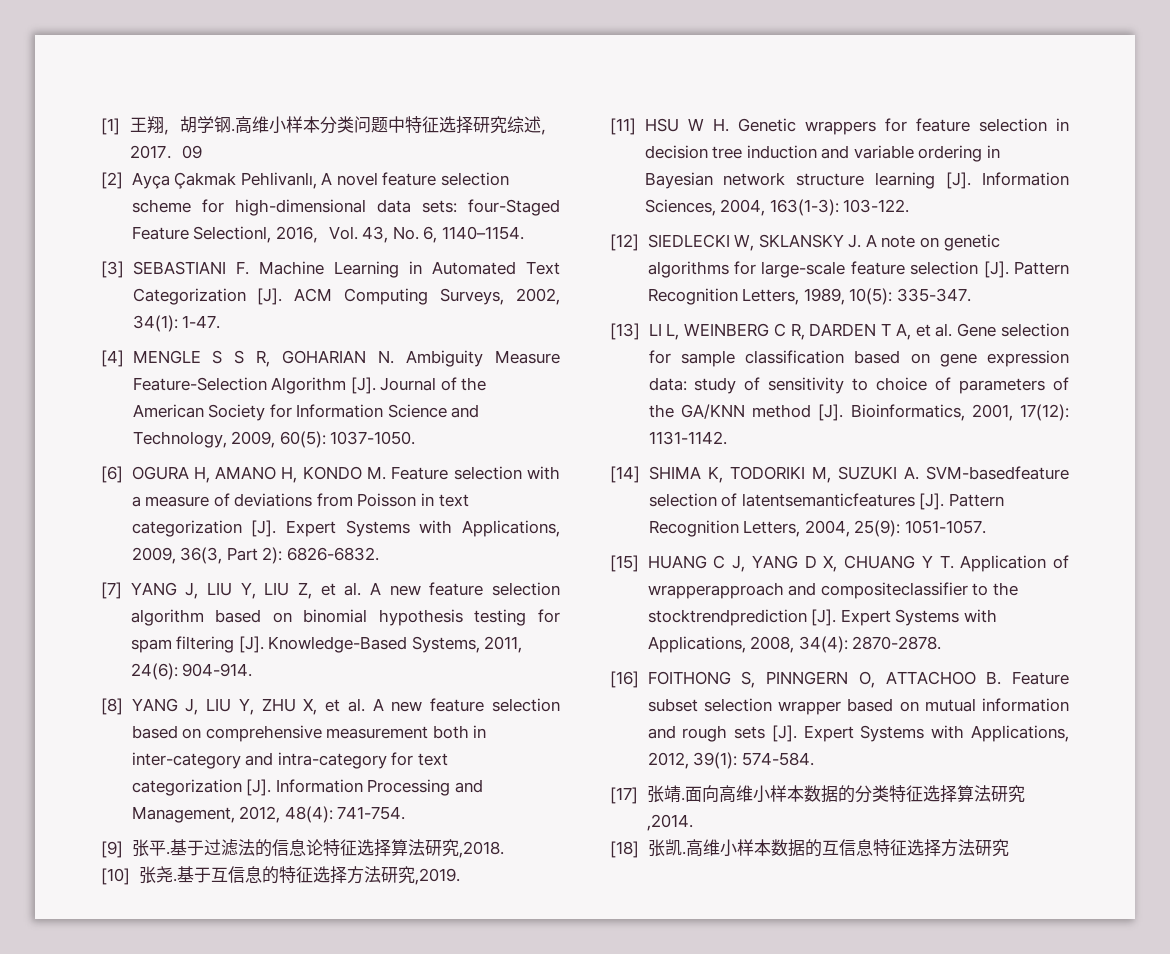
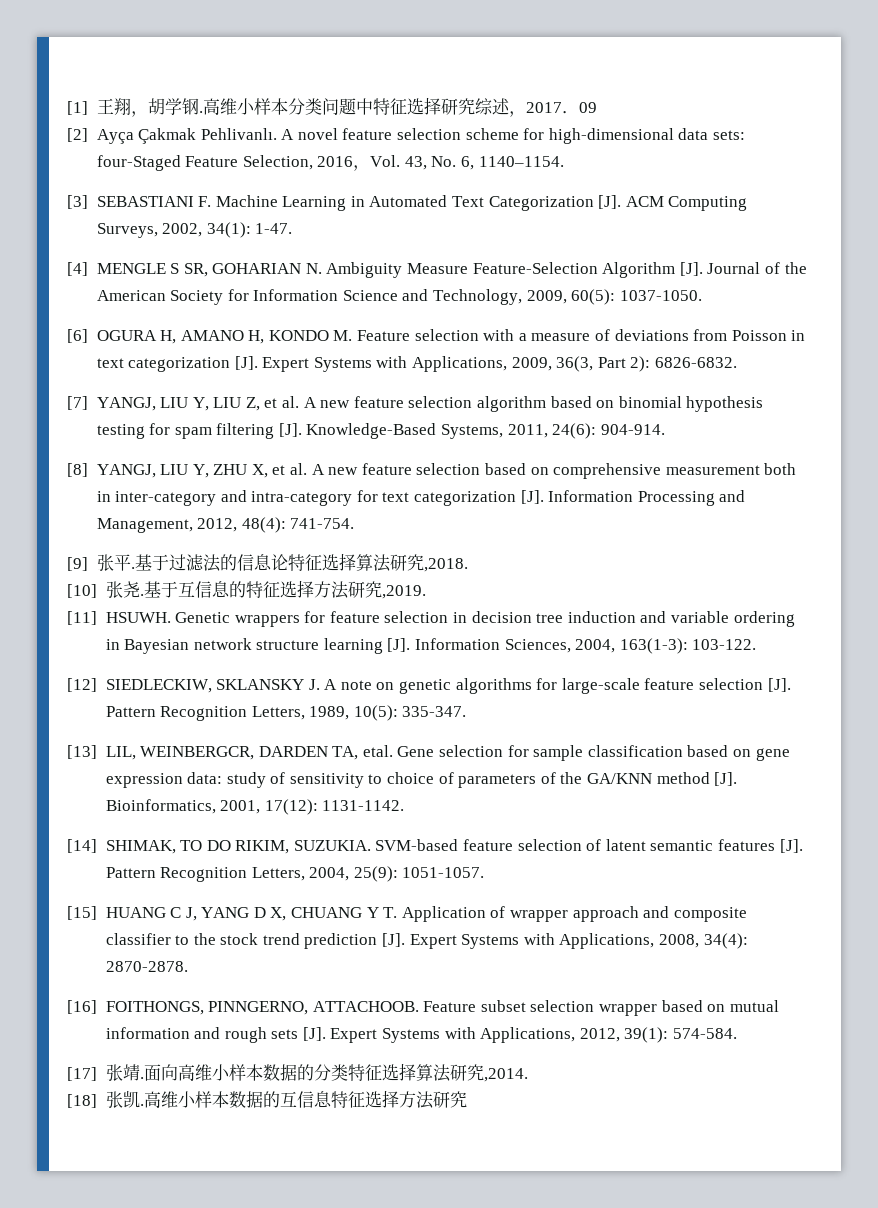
- [2] Ayça Çakmak Pehlivanlı, A novel feature selection scheme for high-dimensional data sets: four-Staged Feature Selectionl, 2016，Vol. 43, No. 6, 1140–1154.
+ [2] Ayça Çakmak Pehlivanlı. A novel feature selection scheme for high-dimensional data sets: four-Staged Feature Selection, 2016，Vol. 43, No. 6, 1140–1154.
- [4] MENGLE S S R, GOHARIAN N. Ambiguity Measure Feature-Selection Algorithm [J]. Journal of the American Society for Information Science and Technology, 2009, 60(5): 1037-1050.
+ [4] MENGLE S SR, GOHARIAN N. Ambiguity Measure Feature-Selection Algorithm [J]. Journal of the American Society for Information Science and Technology, 2009, 60(5): 1037-1050.
- [7] YANG J, LIU Y, LIU Z, et al. A new feature selection algorithm based on binomial hypothesis testing for spam filtering [J]. Knowledge-Based Systems, 2011, 24(6): 904-914.
+ [7] YANGJ, LIU Y, LIU Z, et al. A new feature selection algorithm based on binomial hypothesis testing for spam filtering [J]. Knowledge-Based Systems, 2011, 24(6): 904-914.
- [8] YANG J, LIU Y, ZHU X, et al. A new feature selection based on comprehensive measurement both in inter-category and intra-category for text categorization [J]. Information Processing and Management, 2012, 48(4): 741-754.
+ [8] YANGJ, LIU Y, ZHU X, et al. A new feature selection based on comprehensive measurement both in inter-category and intra-category for text categorization [J]. Information Processing and Management, 2012, 48(4): 741-754.
- [11] HSU W H. Genetic wrappers for feature selection in decision tree induction and variable ordering in Bayesian network structure learning [J]. Information Sciences, 2004, 163(1-3): 103-122.
+ [11] HSUWH. Genetic wrappers for feature selection in decision tree induction and variable ordering in Bayesian network structure learning [J]. Information Sciences, 2004, 163(1-3): 103-122.
- [12] SIEDLECKI W, SKLANSKY J. A note on genetic algorithms for large-scale feature selection [J]. Pattern Recognition Letters, 1989, 10(5): 335-347.
+ [12] SIEDLECKIW, SKLANSKY J. A note on genetic algorithms for large-scale feature selection [J]. Pattern Recognition Letters, 1989, 10(5): 335-347.
- [13] LI L, WEINBERG C R, DARDEN T A, et al. Gene selection for sample classification based on gene expression data: study of sensitivity to choice of parameters of the GA/KNN method [J]. Bioinformatics, 2001, 17(12): 1131-1142.
+ [13] LIL, WEINBERGCR, DARDEN TA, etal. Gene selection for sample classification based on gene expression data: study of sensitivity to choice of parameters of the GA/KNN method [J]. Bioinformatics, 2001, 17(12): 1131-1142.
- [14] SHIMA K, TODORIKI M, SUZUKI A. SVM-basedfeature selection of latentsemanticfeatures [J]. Pattern Recognition Letters, 2004, 25(9): 1051-1057.
+ [14] SHIMAK, TO DO RIKIM, SUZUKIA. SVM-based feature selection of latent semantic features [J]. Pattern Recognition Letters, 2004, 25(9): 1051-1057.
- [15] HUANG C J, YANG D X, CHUANG Y T. Application of wrapperapproach and compositeclassifier to the stocktrendprediction [J]. Expert Systems with Applications, 2008, 34(4): 2870-2878.
+ [15] HUANG C J, YANG D X, CHUANG Y T. Application of wrapper approach and composite classifier to the stock trend prediction [J]. Expert Systems with Applications, 2008, 34(4): 2870-2878.
- [16] FOITHONG S, PINNGERN O, ATTACHOO B. Feature subset selection wrapper based on mutual information and rough sets [J]. Expert Systems with Applications, 2012, 39(1): 574-584.
+ [16] FOITHONGS, PINNGERNO, ATTACHOOB. Feature subset selection wrapper based on mutual information and rough sets [J]. Expert Systems with Applications, 2012, 39(1): 574-584.

